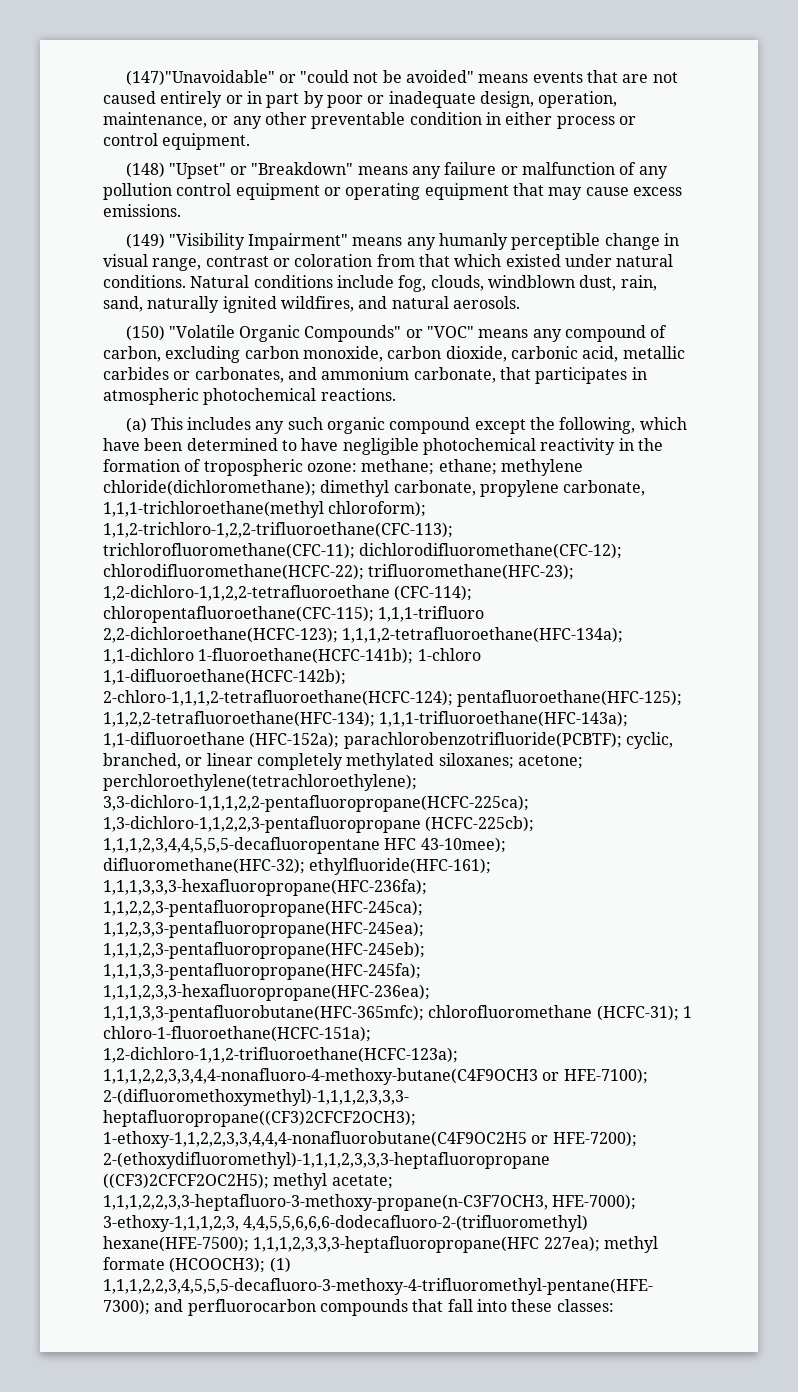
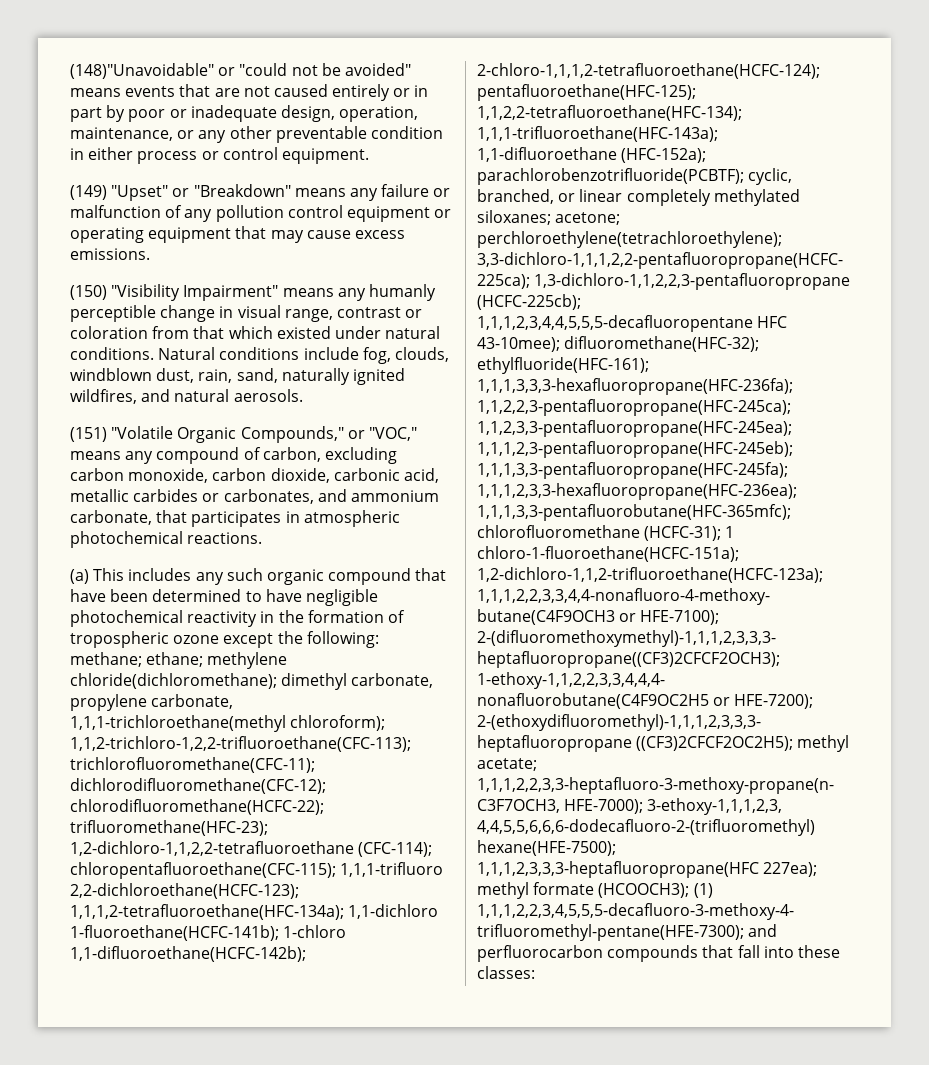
- (147)"Unavoidable" or "could not be avoided" means events that are not caused entirely or in part by poor or inadequate design, operation, maintenance, or any other preventable condition in either process or control equipment.
+ (148)"Unavoidable" or "could not be avoided" means events that are not caused entirely or in part by poor or inadequate design, operation, maintenance, or any other preventable condition in either process or control equipment.
- (148) "Upset" or "Breakdown" means any failure or malfunction of any pollution control equipment or operating equipment that may cause excess emissions.
+ (149) "Upset" or "Breakdown" means any failure or malfunction of any pollution control equipment or operating equipment that may cause excess emissions.
- (149) "Visibility Impairment" means any humanly perceptible change in visual range, contrast or coloration from that which existed under natural conditions.
+ (150) "Visibility Impairment" means any humanly perceptible change in visual range, contrast or coloration from that which existed under natural conditions.
- (150) "Volatile Organic Compounds" or "VOC" means any compound of carbon, excluding carbon monoxide, carbon dioxide, carbonic acid, metallic carbides or carbonates, and ammonium carbonate, that participates in atmospheric photochemical reactions.
+ (151) "Volatile Organic Compounds," or "VOC," means any compound of carbon, excluding carbon monoxide, carbon dioxide, carbonic acid, metallic carbides or carbonates, and ammonium carbonate, that participates in atmospheric photochemical reactions.
- (a) This includes any such organic compound except the following, which have been determined to have negligible photochemical reactivity in the formation of tropospheric ozone:
+ (a) This includes any such organic compound that have been determined to have negligible photochemical reactivity in the formation of tropospheric ozone except the following:

